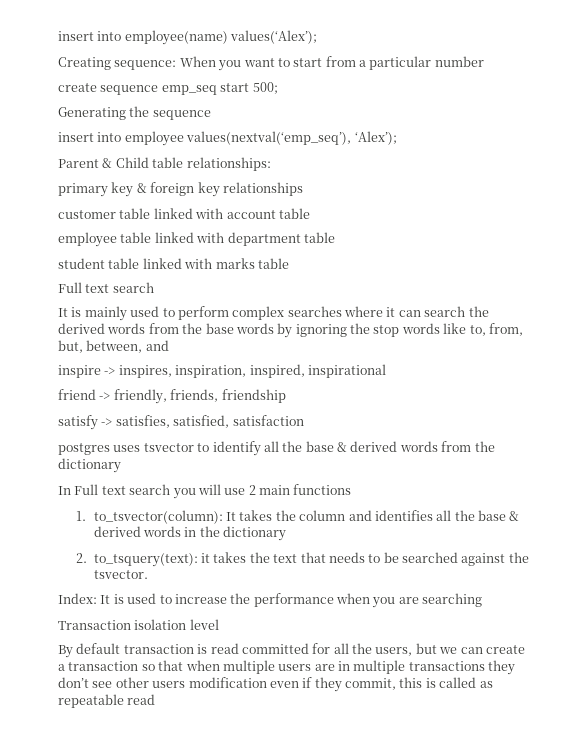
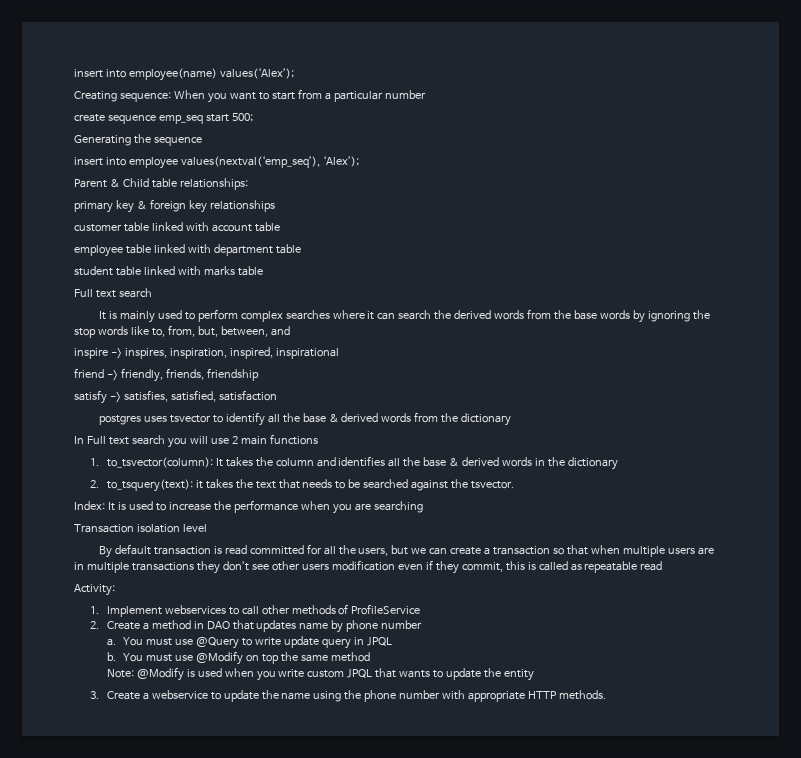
+ Activity:
+ 1. Implement webservices to call other methods of ProfileService
+ 2. Create a method in DAO that updates name by phone number
+ a. You must use @Query to write update query in JPQL
+ b. You must use @Modify on top the same method
+ Note: @Modify is used when you write custom JPQL that wants to update the entity
+ 3. Create a webservice to update the name using the phone number with appropriate HTTP methods.

